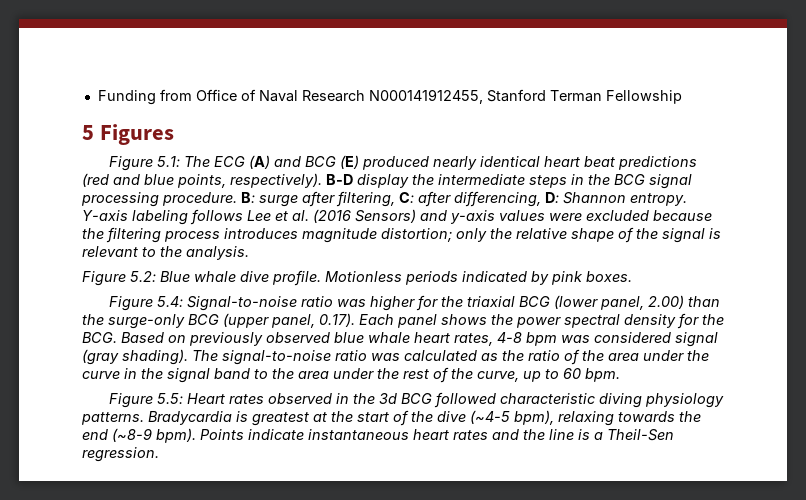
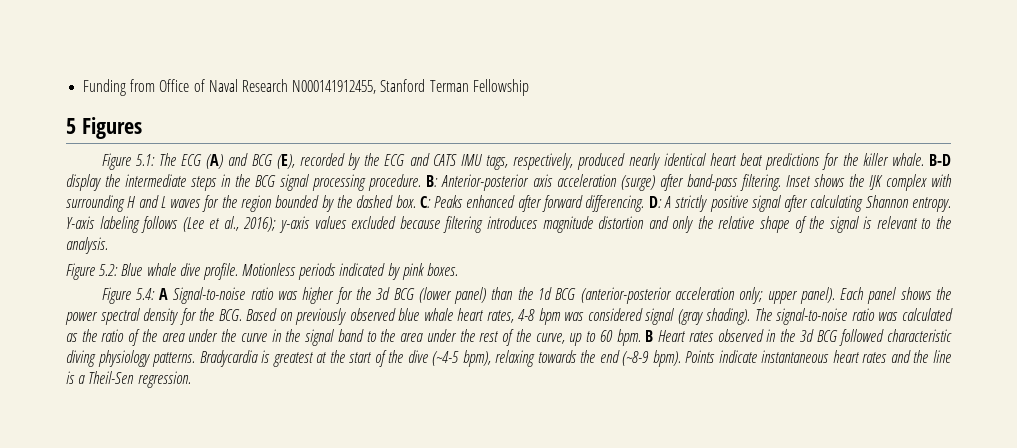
- Figure 5.1: The ECG (A) and BCG (E) produced nearly identical heart beat predictions (red and blue points, respectively).
+ Figure 5.1: The ECG (A) and BCG (E), recorded by the ECG and CATS IMU tags, respectively, produced nearly identical heart beat predictions for the killer whale.
- B: surge after filtering, C: after differencing, D: Shannon entropy.
+ B: Anterior-posterior axis acceleration (surge) after band-pass filtering. Inset shows the IJK complex with surrounding H and L waves for the region bounded by the dashed box. C: Peaks enhanced after forward differencing. D: A strictly positive signal after calculating Shannon entropy.
- Y-axis labeling follows Lee et al. (2016 Sensors) and y-axis values were excluded because the filtering process introduces magnitude distortion; only the relative shape of the signal is relevant to the analysis.
+ Y-axis labeling follows (Lee et al., 2016); y-axis values excluded because filtering introduces magnitude distortion and only the relative shape of the signal is relevant to the analysis.
- Figure 5.4: Signal-to-noise ratio was higher for the triaxial BCG (lower panel, 2.00) than the surge-only BCG (upper panel, 0.17). Each panel shows the power spectral density for the BCG. Based on previously observed blue whale heart rates, 4-8 bpm was considered signal (gray shading).
+ Figure 5.4: A Signal-to-noise ratio was higher for the 3d BCG (lower panel) than the 1d BCG (anterior-posterior acceleration only; upper panel). Each panel shows the power spectral density for the BCG. Based on previously observed blue whale heart rates, 4-8 bpm was considered signal (gray shading).
- The signal-to-noise ratio was calculated as the ratio of the area under the curve in the signal band to the area under the rest of the curve, up to 60 bpm.
- Figure 5.5: Heart rates observed in the 3d BCG followed characteristic diving physiology patterns.
+ The signal-to-noise ratio was calculated as the ratio of the area under the curve in the signal band to the area under the rest of the curve, up to 60 bpm. B Heart rates observed in the 3d BCG followed characteristic diving physiology patterns.

